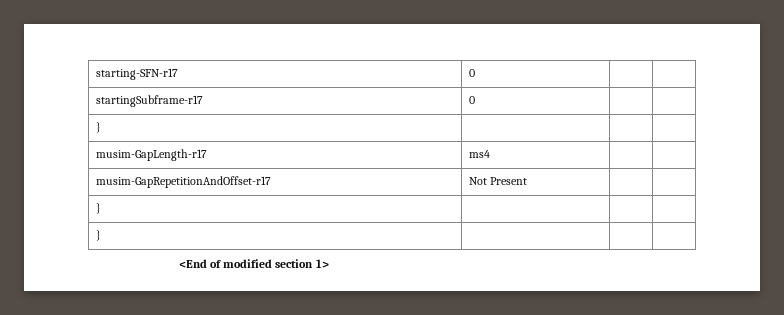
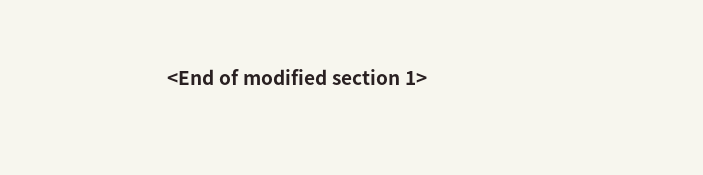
- starting-SFN-r17 | 0 | |
- startingSubframe-r17 | 0 | |
- } | | |
- musim-GapLength-r17 | ms4 | |
- musim-GapRepetitionAndOffset-r17 | Not Present | |
- } | | |
- } | | |

